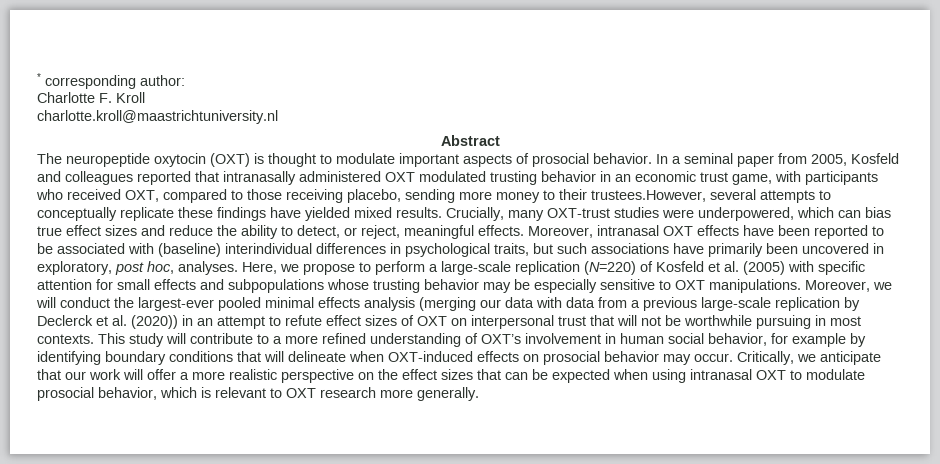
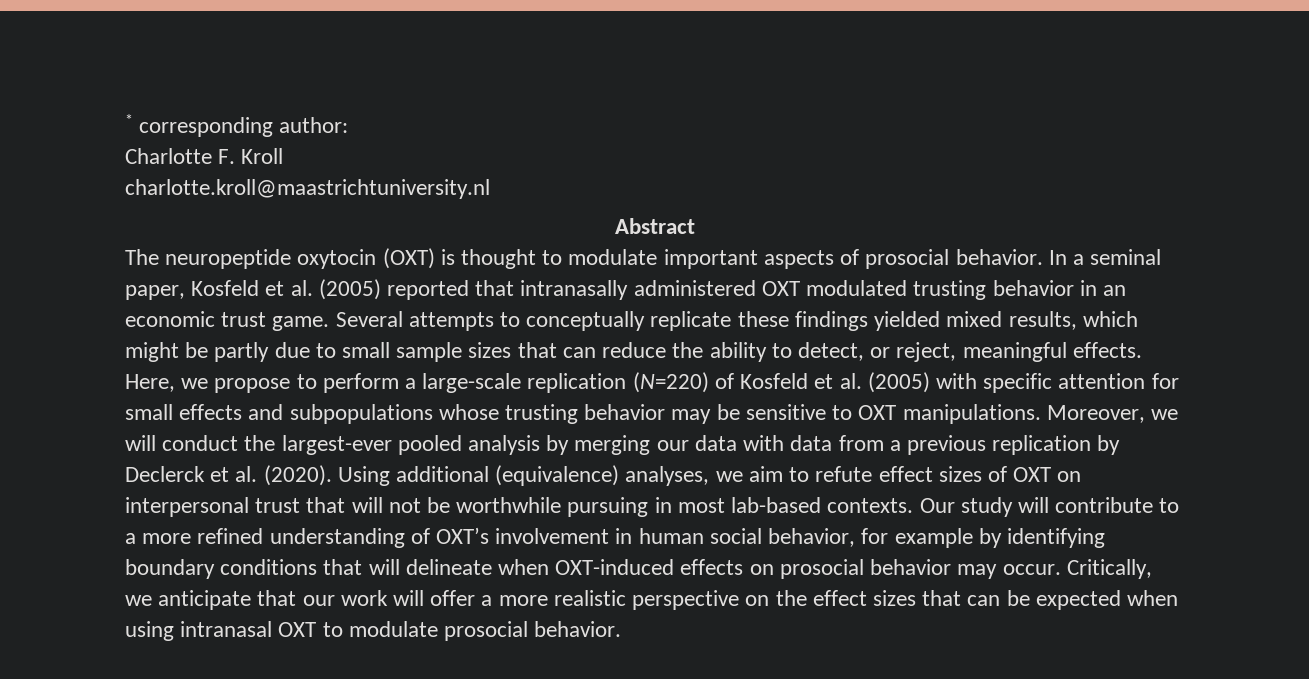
- In a seminal paper from 2005, Kosfeld and colleagues reported that intranasally administered OXT modulated trusting behavior in an economic trust game, with participants who received OXT, compared to those receiving placebo, sending more money to their trustees.However, several attempts to conceptually replicate these findings have yielded mixed results. Crucially, many OXT-trust studies were underpowered, which can bias true effect sizes and reduce the ability to detect, or reject, meaningful effects.
+ In a seminal paper, Kosfeld et al. (2005) reported that intranasally administered OXT modulated trusting behavior in an economic trust game. Several attempts to conceptually replicate these findings yielded mixed results, which might be partly due to small sample sizes that can reduce the ability to detect, or reject, meaningful effects.
- Moreover, intranasal OXT effects have been reported to be associated with (baseline) interindividual differences in psychological traits, but such associations have primarily been uncovered in exploratory, post hoc, analyses.
- Here, we propose to perform a large-scale replication (N=220) of Kosfeld et al. (2005) with specific attention for small effects and subpopulations whose trusting behavior may be especially sensitive to OXT manipulations.
+ Here, we propose to perform a large-scale replication (N=220) of Kosfeld et al. (2005) with specific attention for small effects and subpopulations whose trusting behavior may be sensitive to OXT manipulations.
- Moreover, we will conduct the largest-ever pooled minimal effects analysis (merging our data with data from a previous large-scale replication by Declerck et al. (2020)) in an attempt to refute effect sizes of OXT on interpersonal trust that will not be worthwhile pursuing in most contexts. This study will contribute to a more refined understanding of OXT’s involvement in human social behavior, for example by identifying boundary conditions that will delineate when OXT-induced effects on prosocial behavior may occur.
+ Moreover, we will conduct the largest-ever pooled analysis by merging our data with data from a previous replication by Declerck et al. (2020). Using additional (equivalence) analyses, we aim to refute effect sizes of OXT on interpersonal trust that will not be worthwhile pursuing in most lab-based contexts. Our study will contribute to a more refined understanding of OXT’s involvement in human social behavior, for example by identifying boundary conditions that will delineate when OXT-induced effects on prosocial behavior may occur.
- Critically, we anticipate that our work will offer a more realistic perspective on the effect sizes that can be expected when using intranasal OXT to modulate prosocial behavior, which is relevant to OXT research more generally.
+ Critically, we anticipate that our work will offer a more realistic perspective on the effect sizes that can be expected when using intranasal OXT to modulate prosocial behavior.

